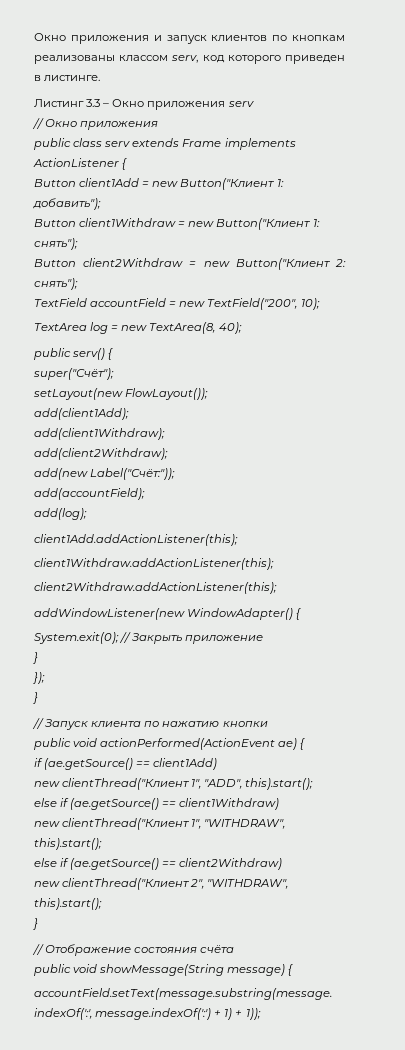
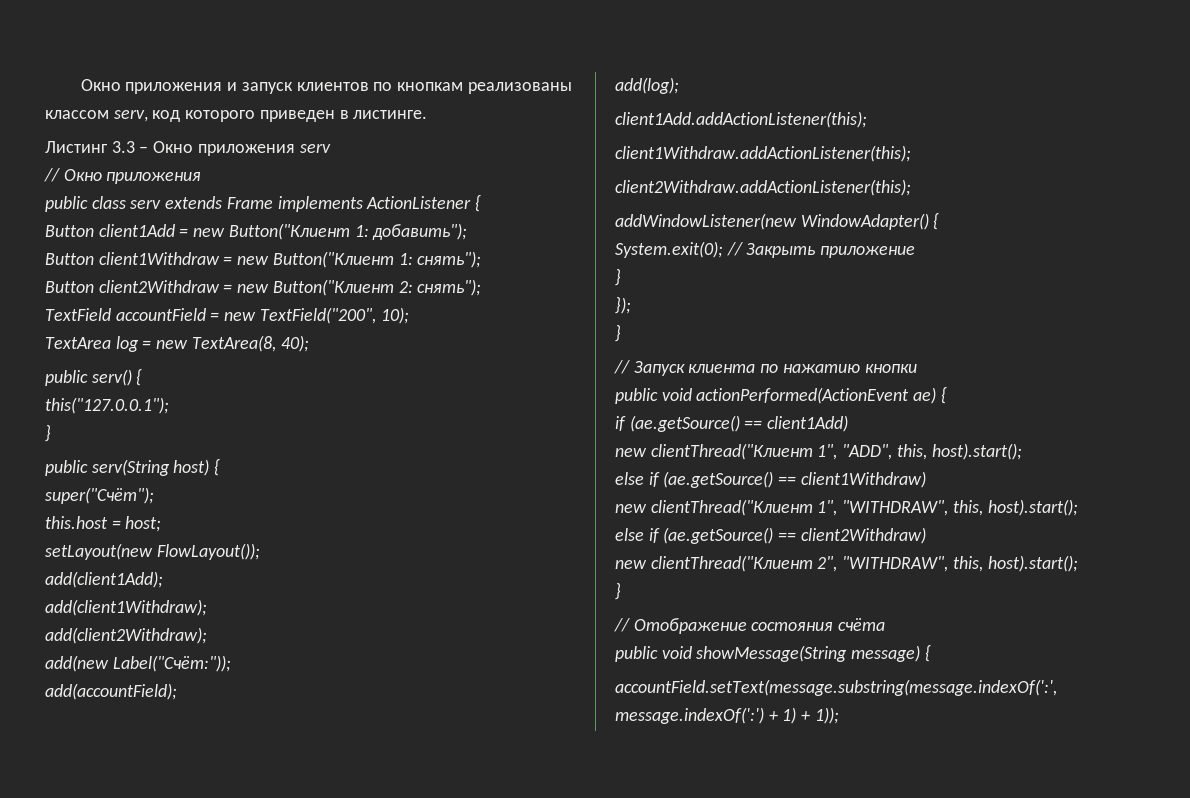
+ this("127.0.0.1");
+ }
+ public serv(String host) {
  super("Счёт");
+ this.host = host;
- new clientThread("Клиент 1", "ADD", this).start();
+ new clientThread("Клиент 1", "ADD", this, host).start();
- new clientThread("Клиент 1", "WITHDRAW", this).start();
+ new clientThread("Клиент 1", "WITHDRAW", this, host).start();
- new clientThread("Клиент 2", "WITHDRAW", this).start();
+ new clientThread("Клиент 2", "WITHDRAW", this, host).start();

